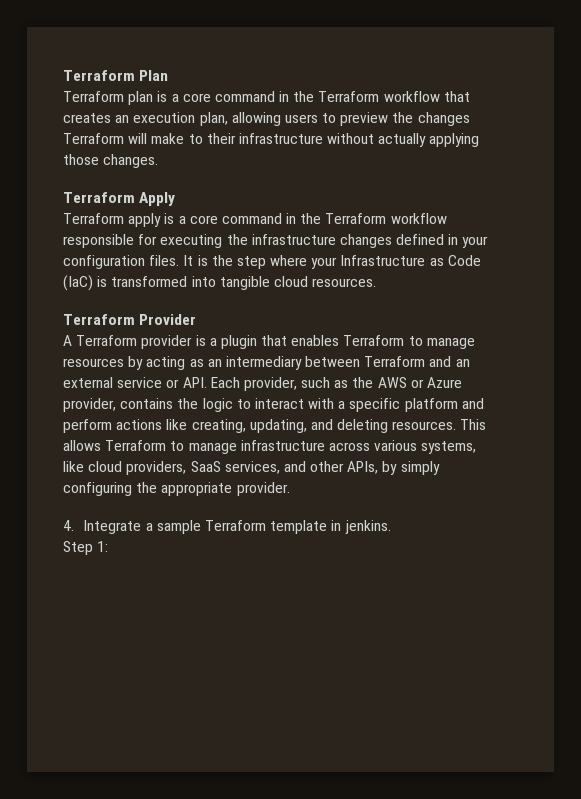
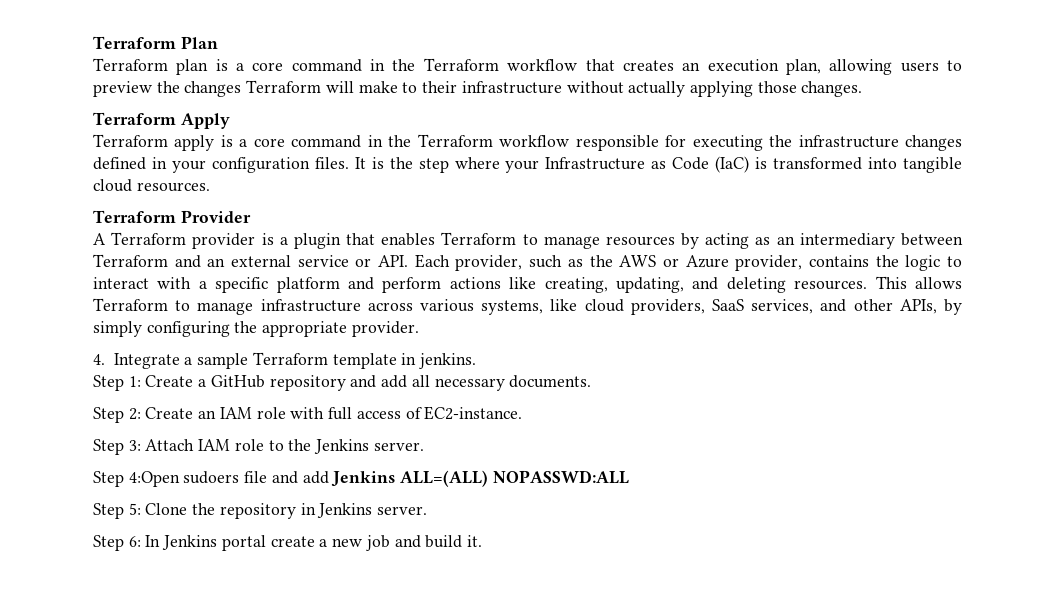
- Step 1:
+ Step 1: Create a GitHub repository and add all necessary documents.
+ Step 2: Create an IAM role with full access of EC2-instance.
+ Step 3: Attach IAM role to the Jenkins server.
+ Step 4:Open sudoers file and add Jenkins ALL=(ALL) NOPASSWD:ALL
+ Step 5: Clone the repository in Jenkins server.
+ Step 6: In Jenkins portal create a new job and build it.

